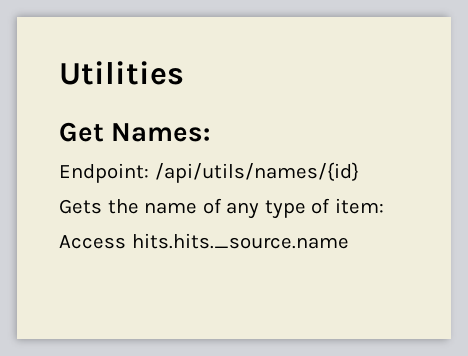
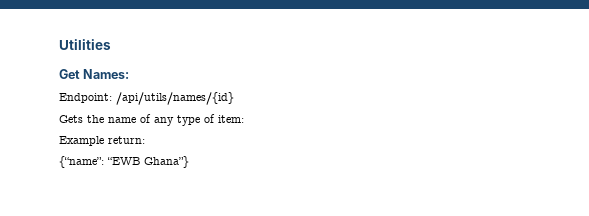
- Access hits.hits._source.name
+ Example return:
+ {“name”: “EWB Ghana”}

